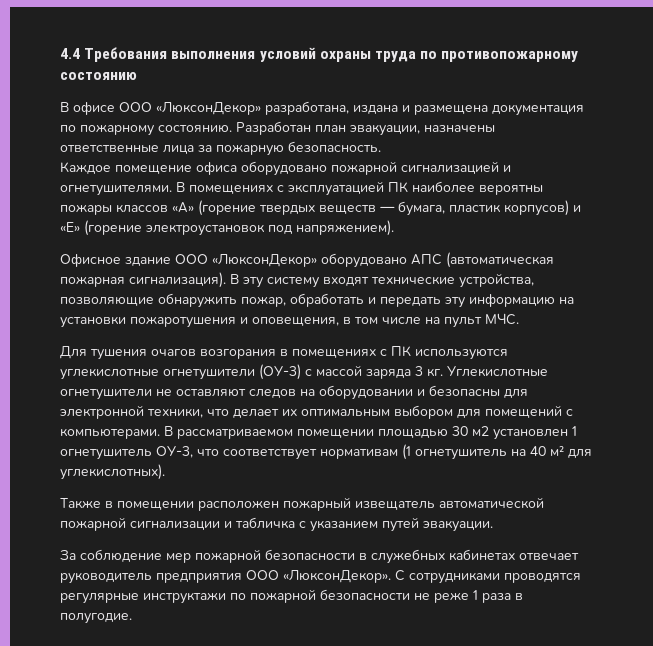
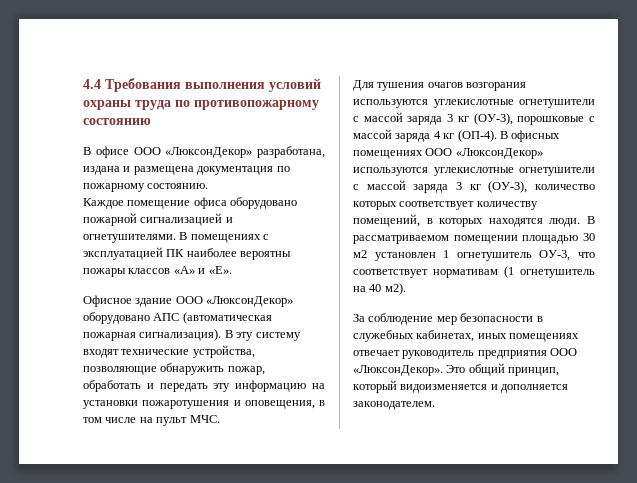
- Разработан план эвакуации, назначены ответственные лица за пожарную безопасность.
- В помещениях с эксплуатацией ПК наиболее вероятны пожары классов «А» (горение твердых веществ — бумага, пластик корпусов) и «Е» (горение электроустановок под напряжением).
+ В помещениях с эксплуатацией ПК наиболее вероятны пожары классов «А» и «Е».
- Для тушения очагов возгорания в помещениях с ПК используются углекислотные огнетушители (ОУ-3) с массой заряда 3 кг. Углекислотные огнетушители не оставляют следов на оборудовании и безопасны для электронной техники, что делает их оптимальным выбором для помещений с компьютерами.
+ Для тушения очагов возгорания используются углекислотные огнетушители с массой заряда 3 кг (ОУ-3), порошковые с массой заряда 4 кг (ОП-4). В офисных помещениях ООО «ЛюксонДекор» используются углекислотные огнетушители с массой заряда 3 кг (ОУ-3), количество которых соответствует количеству помещений, в которых находятся люди.
- В рассматриваемом помещении площадью 30 м2 установлен 1 огнетушитель ОУ-3, что соответствует нормативам (1 огнетушитель на 40 м² для углекислотных).
- Также в помещении расположен пожарный извещатель автоматической пожарной сигнализации и табличка с указанием путей эвакуации.
+ В рассматриваемом помещении площадью 30 м2 установлен 1 огнетушитель ОУ-3, что соответствует нормативам (1 огнетушитель на 40 м2).
- За соблюдение мер пожарной безопасности в служебных кабинетах отвечает руководитель предприятия ООО «ЛюксонДекор».
+ За соблюдение мер безопасности в служебных кабинетах, иных помещениях отвечает руководитель предприятия ООО «ЛюксонДекор».
- С сотрудниками проводятся регулярные инструктажи по пожарной безопасности не реже 1 раза в полугодие.
+ Это общий принцип, который видоизменяется и дополняется законодателем.

